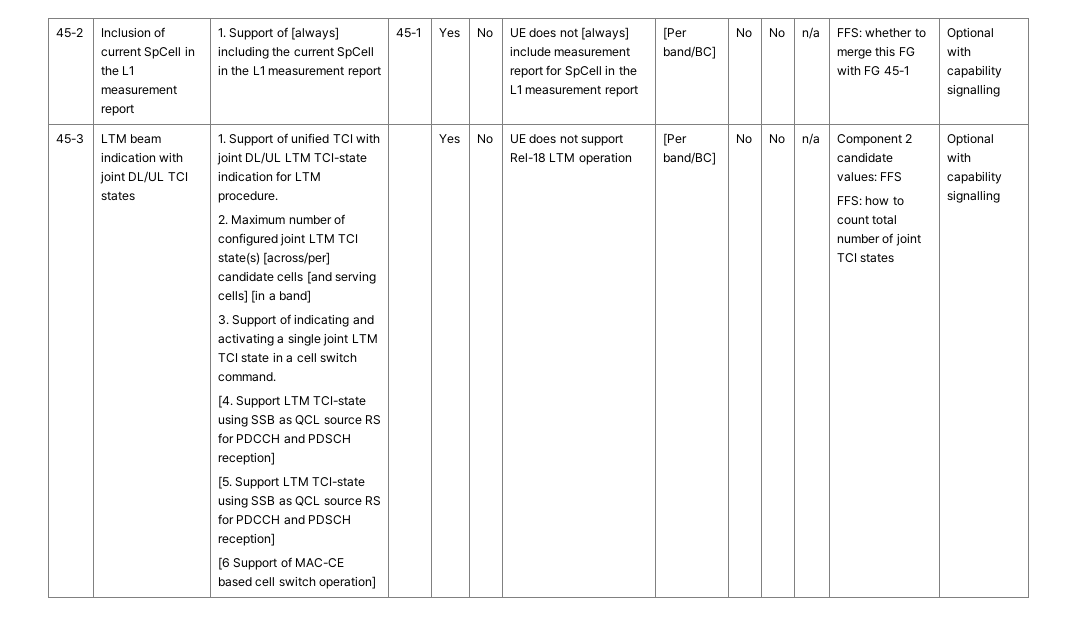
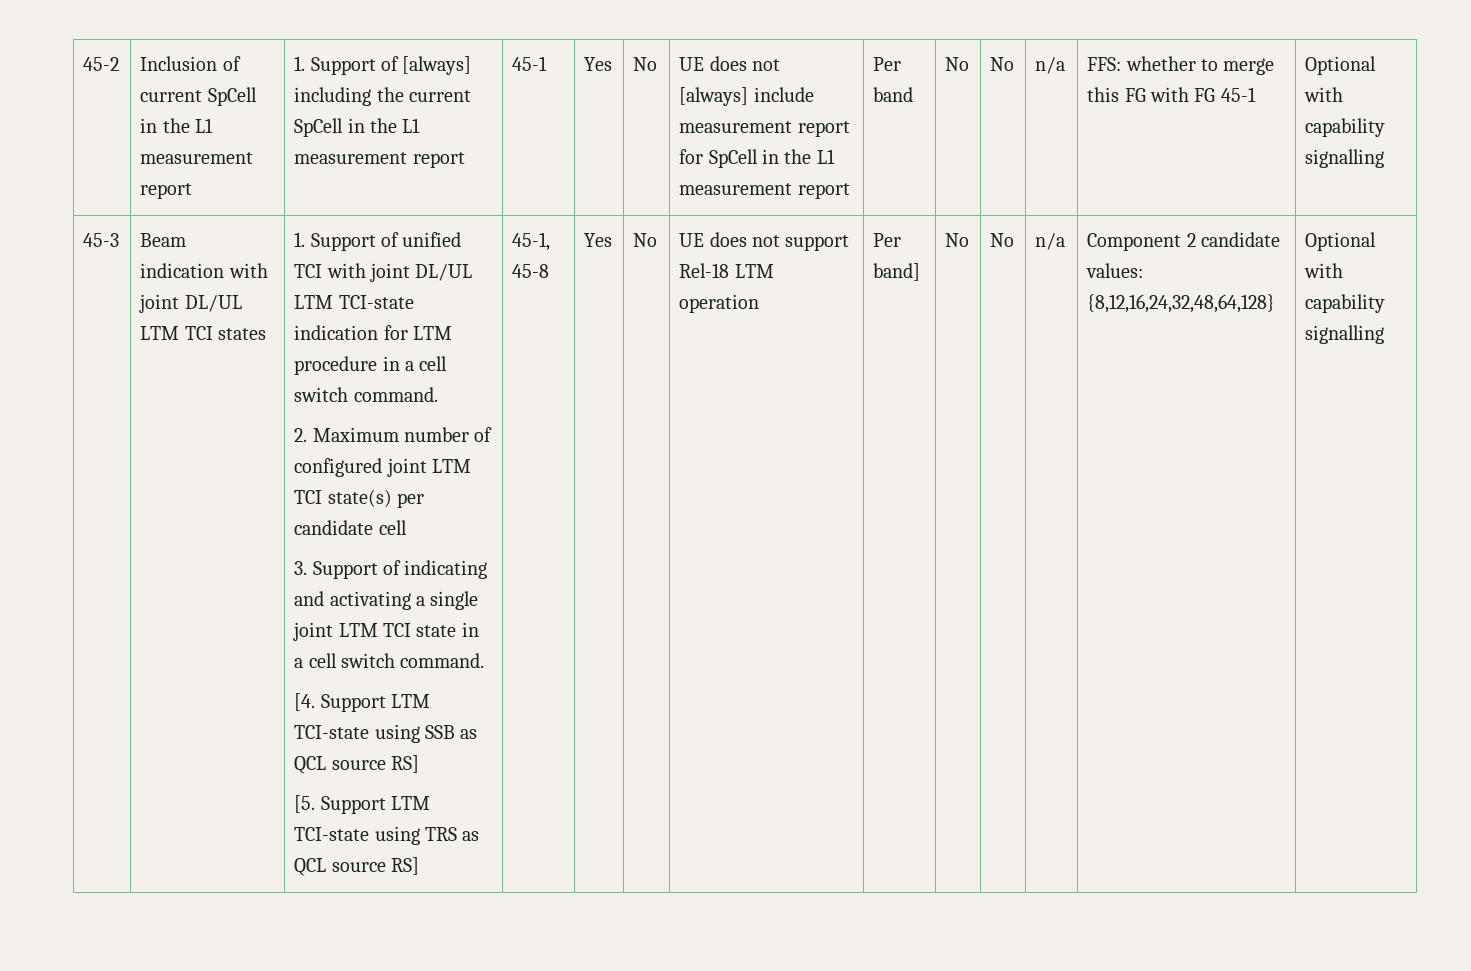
- UE does not [always] include measurement report for SpCell in the L1 measurement report | [Per band/BC]
+ UE does not [always] include measurement report for SpCell in the L1 measurement report | Per band
- LTM beam indication with joint DL/UL TCI states
+ Beam indication with joint DL/UL LTM TCI states
- 1. Support of unified TCI with joint DL/UL LTM TCI-state indication for LTM procedure.
+ 1. Support of unified TCI with joint DL/UL LTM TCI-state indication for LTM procedure in a cell switch command.
- 2. Maximum number of configured joint LTM TCI state(s) [across/per] candidate cells [and serving cells] [in a band]
+ 2. Maximum number of configured joint LTM TCI state(s) per candidate cell
- [4. Support LTM TCI-state using SSB as QCL source RS for PDCCH and PDSCH reception]
+ [4. Support LTM TCI-state using SSB as QCL source RS]
- [5. Support LTM TCI-state using SSB as QCL source RS for PDCCH and PDSCH reception]
- [6 Support of MAC-CE based cell switch operation]
+ [5. Support LTM TCI-state using TRS as QCL source RS] | 45-1, 45-8
- UE does not support Rel-18 LTM operation | [Per band/BC]
+ UE does not support Rel-18 LTM operation | Per band]
- Component 2 candidate values: FFS
- FFS: how to count total number of joint TCI states
+ Component 2 candidate values: {8,12,16,24,32,48,64,128}

